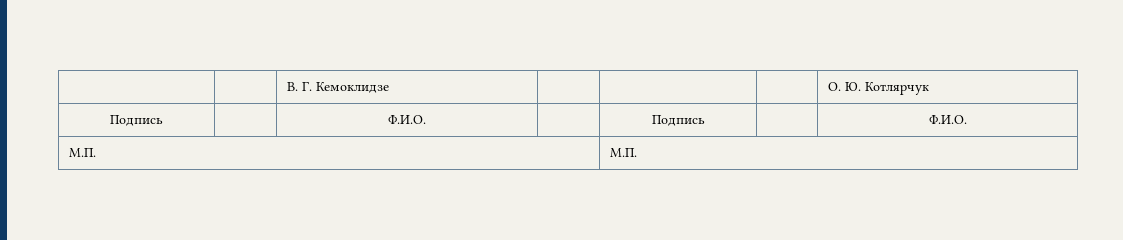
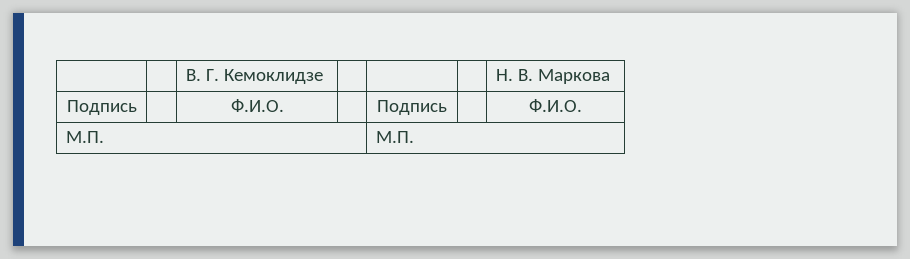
- | | В. Г. Кемоклидзе | | | | О. Ю. Котлярчук
+ | | В. Г. Кемоклидзе | | | | Н. В. Маркова

